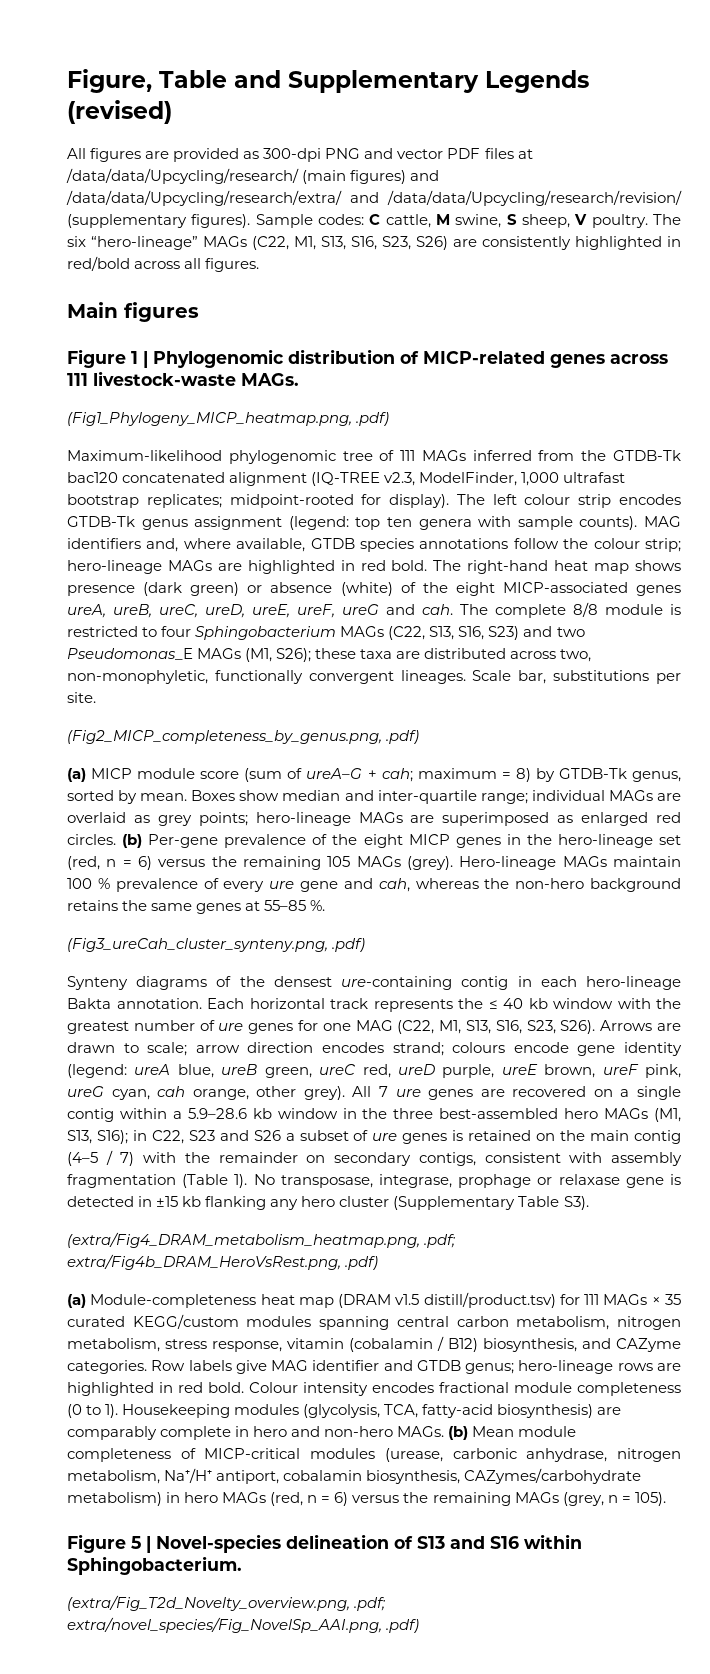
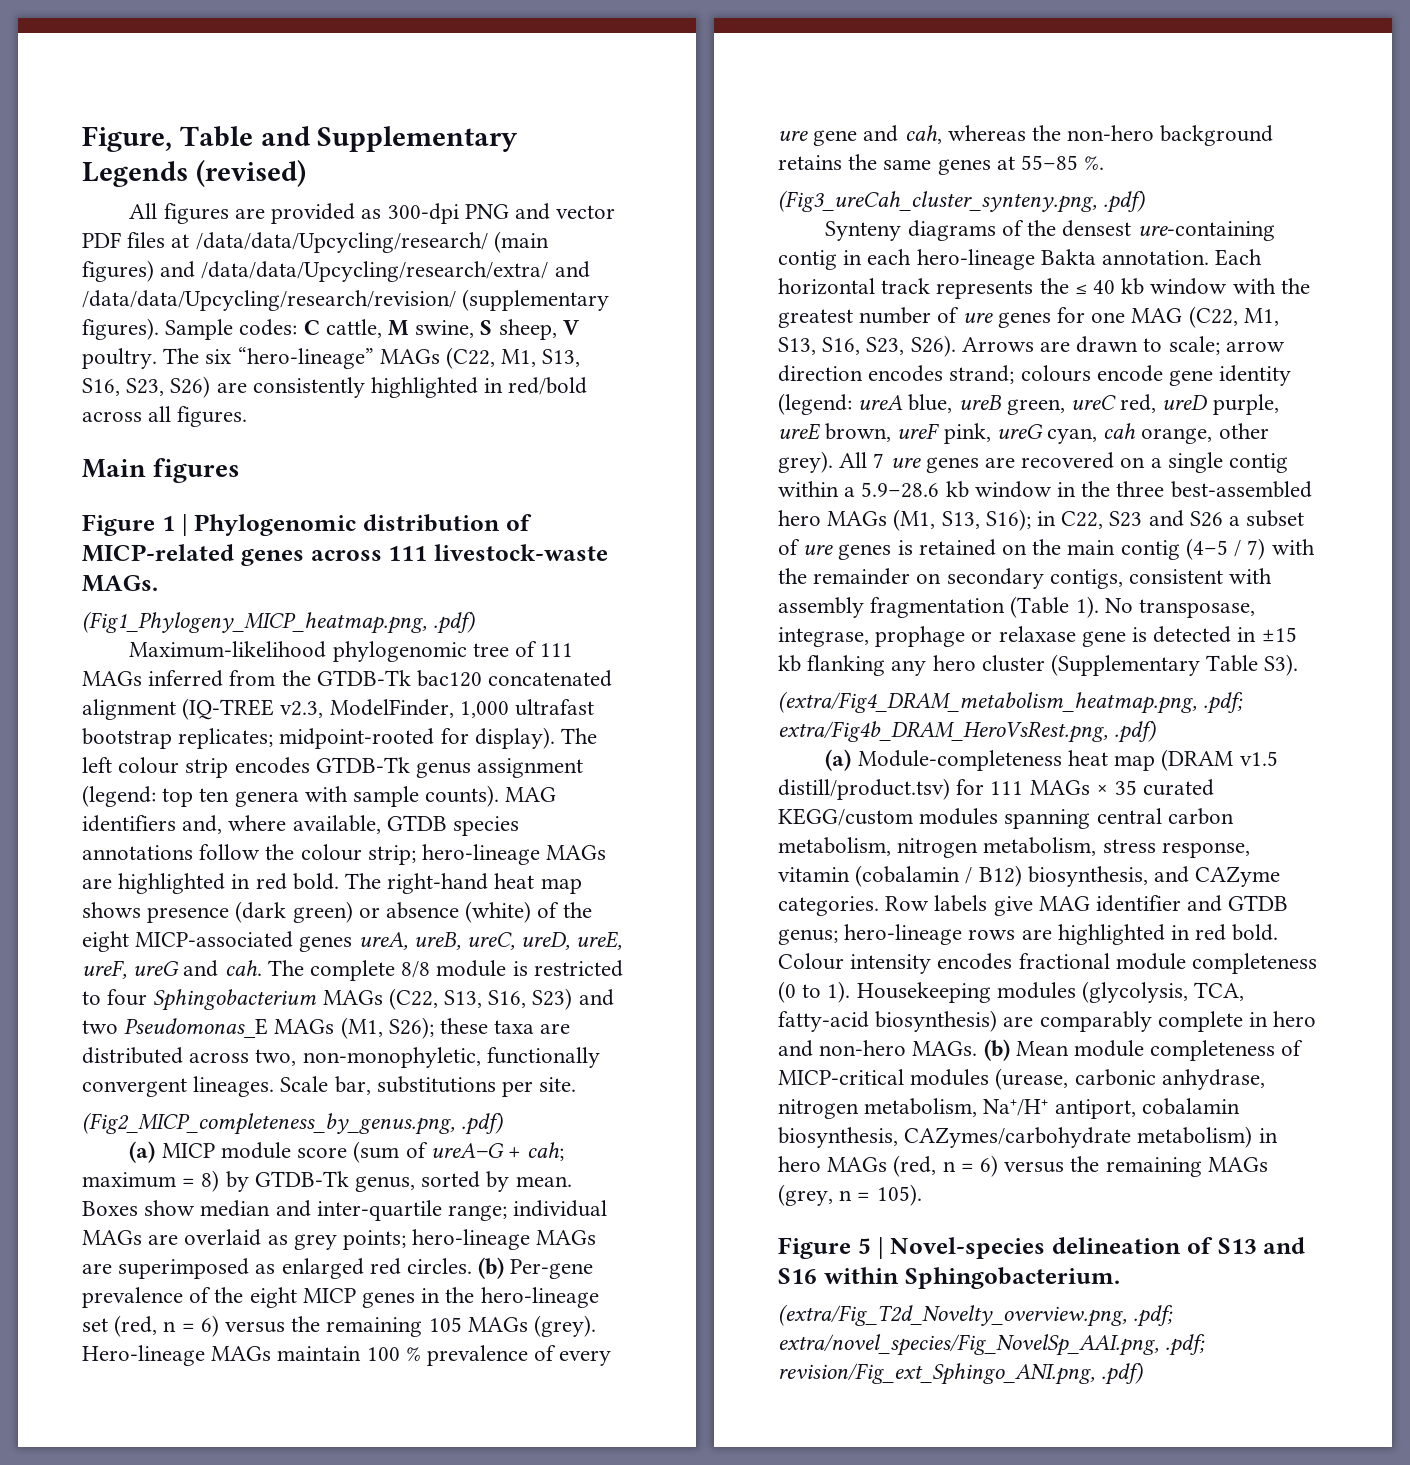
- (extra/Fig_T2d_Novelty_overview.png, .pdf; extra/novel_species/Fig_NovelSp_AAI.png, .pdf)
+ (extra/Fig_T2d_Novelty_overview.png, .pdf; extra/novel_species/Fig_NovelSp_AAI.png, .pdf; revision/Fig_ext_Sphingo_ANI.png, .pdf)

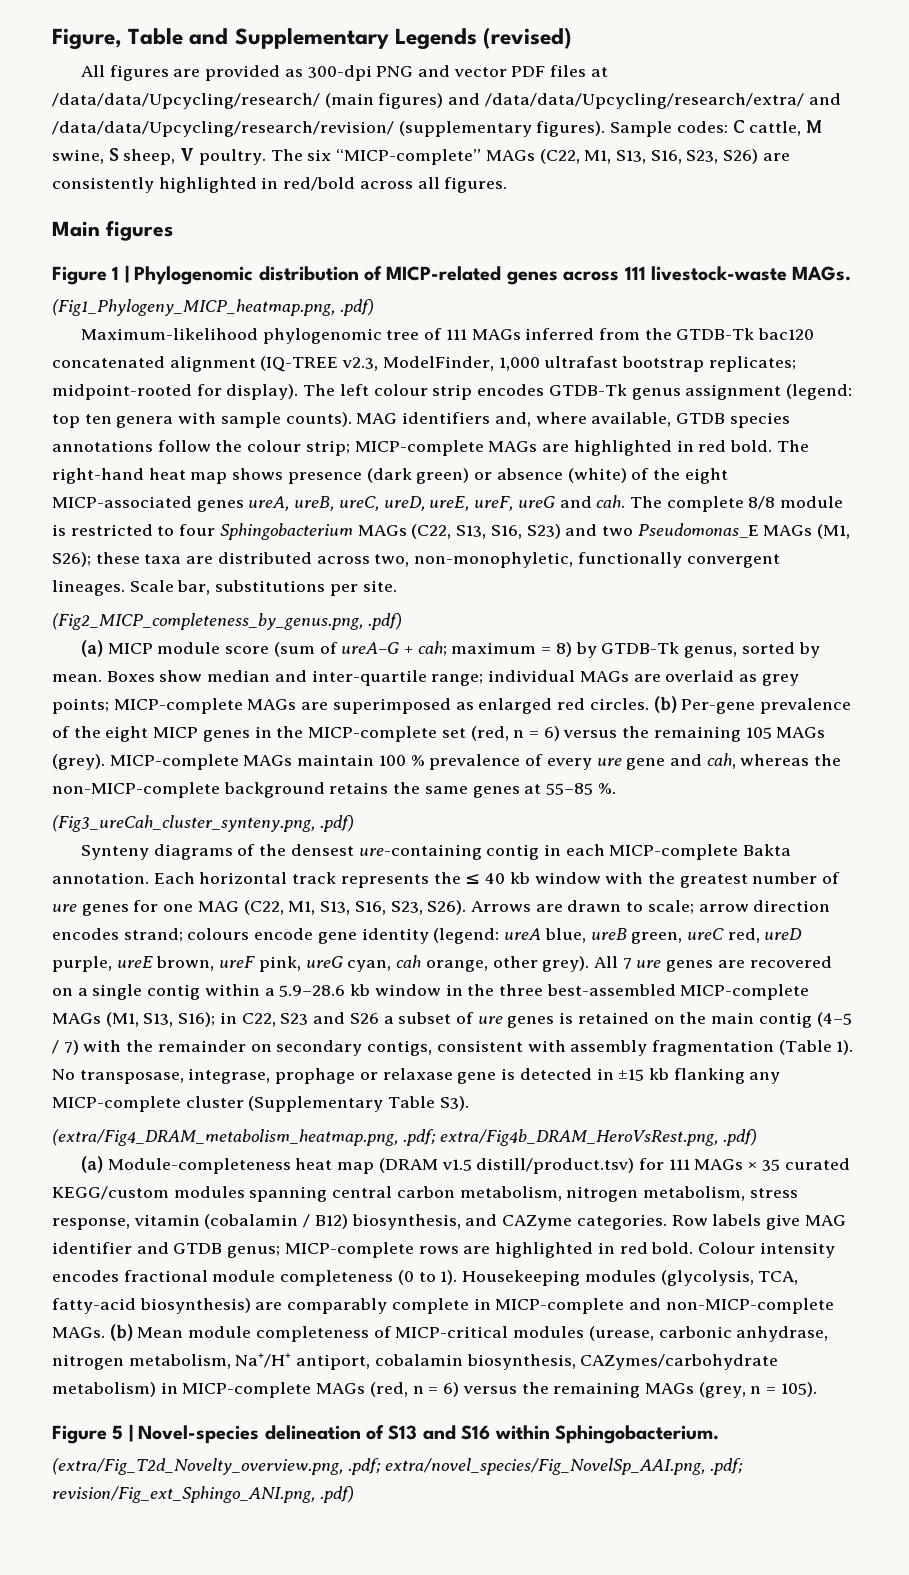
- The six “hero-lineage” MAGs (C22, M1, S13, S16, S23, S26) are consistently highlighted in red/bold across all figures.
+ The six “MICP-complete” MAGs (C22, M1, S13, S16, S23, S26) are consistently highlighted in red/bold across all figures.
- MAG identifiers and, where available, GTDB species annotations follow the colour strip; hero-lineage MAGs are highlighted in red bold.
+ MAG identifiers and, where available, GTDB species annotations follow the colour strip; MICP-complete MAGs are highlighted in red bold.
- Boxes show median and inter-quartile range; individual MAGs are overlaid as grey points; hero-lineage MAGs are superimposed as enlarged red circles.
+ Boxes show median and inter-quartile range; individual MAGs are overlaid as grey points; MICP-complete MAGs are superimposed as enlarged red circles.
- (b) Per-gene prevalence of the eight MICP genes in the hero-lineage set (red, n = 6) versus the remaining 105 MAGs (grey).
+ (b) Per-gene prevalence of the eight MICP genes in the MICP-complete set (red, n = 6) versus the remaining 105 MAGs (grey).
- Hero-lineage MAGs maintain 100 % prevalence of every ure gene and cah, whereas the non-hero background retains the same genes at 55–85 %.
+ MICP-complete MAGs maintain 100 % prevalence of every ure gene and cah, whereas the non-MICP-complete background retains the same genes at 55–85 %.
- Synteny diagrams of the densest ure-containing contig in each hero-lineage Bakta annotation.
+ Synteny diagrams of the densest ure-containing contig in each MICP-complete Bakta annotation.
- All 7 ure genes are recovered on a single contig within a 5.9–28.6 kb window in the three best-assembled hero MAGs (M1, S13, S16); in C22, S23 and S26 a subset of ure genes is retained on the main contig (4–5 / 7) with the remainder on secondary contigs, consistent with assembly fragmentation (Table 1).
+ All 7 ure genes are recovered on a single contig within a 5.9–28.6 kb window in the three best-assembled MICP-complete MAGs (M1, S13, S16); in C22, S23 and S26 a subset of ure genes is retained on the main contig (4–5 / 7) with the remainder on secondary contigs, consistent with assembly fragmentation (Table 1).
- No transposase, integrase, prophage or relaxase gene is detected in ±15 kb flanking any hero cluster (Supplementary Table S3).
+ No transposase, integrase, prophage or relaxase gene is detected in ±15 kb flanking any MICP-complete cluster (Supplementary Table S3).
- Row labels give MAG identifier and GTDB genus; hero-lineage rows are highlighted in red bold.
+ Row labels give MAG identifier and GTDB genus; MICP-complete rows are highlighted in red bold.
- Housekeeping modules (glycolysis, TCA, fatty-acid biosynthesis) are comparably complete in hero and non-hero MAGs.
+ Housekeeping modules (glycolysis, TCA, fatty-acid biosynthesis) are comparably complete in MICP-complete and non-MICP-complete MAGs.
- (b) Mean module completeness of MICP-critical modules (urease, carbonic anhydrase, nitrogen metabolism, Na⁺/H⁺ antiport, cobalamin biosynthesis, CAZymes/carbohydrate metabolism) in hero MAGs (red, n = 6) versus the remaining MAGs (grey, n = 105).
+ (b) Mean module completeness of MICP-critical modules (urease, carbonic anhydrase, nitrogen metabolism, Na⁺/H⁺ antiport, cobalamin biosynthesis, CAZymes/carbohydrate metabolism) in MICP-complete MAGs (red, n = 6) versus the remaining MAGs (grey, n = 105).

